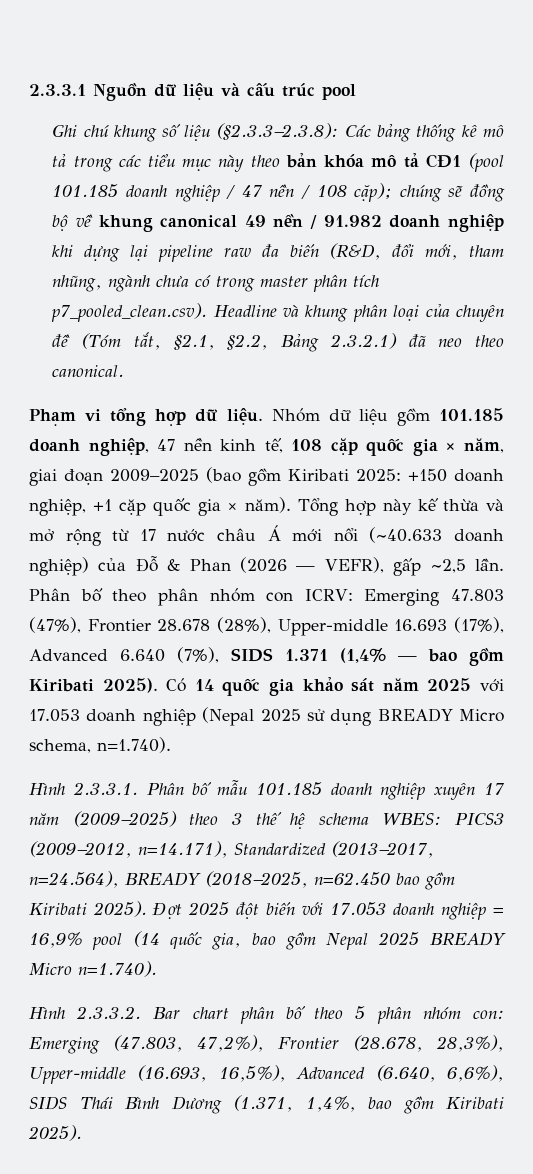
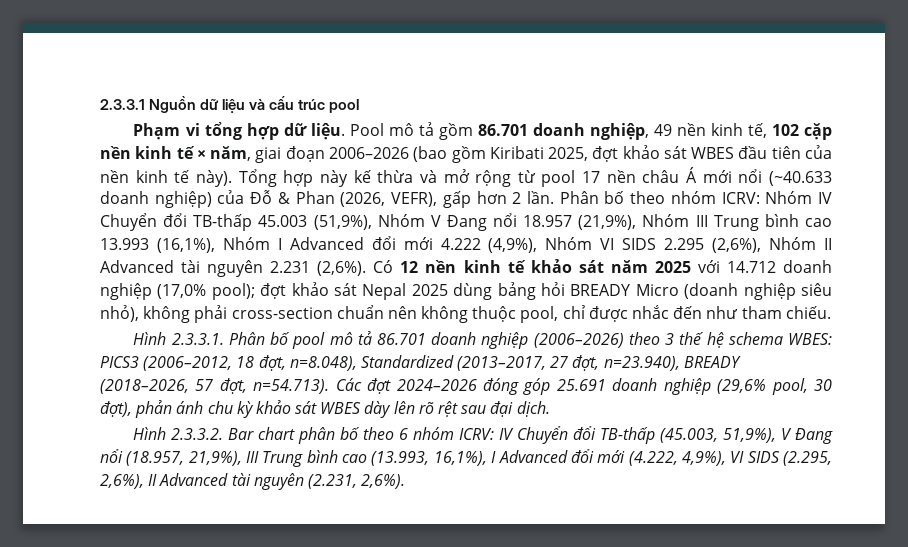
- Ghi chú khung số liệu (§2.3.3–2.3.8): Các bảng thống kê mô tả trong các tiểu mục này theo bản khóa mô tả CĐ1 (pool 101.185 doanh nghiệp / 47 nền / 108 cặp); chúng sẽ đồng bộ về khung canonical 49 nền / 91.982 doanh nghiệp khi dựng lại pipeline raw đa biến (R&D, đổi mới, tham nhũng, ngành chưa có trong master phân tích p7_pooled_clean.csv). Headline và khung phân loại của chuyên đề (Tóm tắt, §2.1, §2.2, Bảng 2.3.2.1) đã neo theo canonical.
- Nhóm dữ liệu gồm 101.185 doanh nghiệp, 47 nền kinh tế, 108 cặp quốc gia × năm, giai đoạn 2009–2025 (bao gồm Kiribati 2025: +150 doanh nghiệp, +1 cặp quốc gia × năm).
+ Pool mô tả gồm 86.701 doanh nghiệp, 49 nền kinh tế, 102 cặp nền kinh tế × năm, giai đoạn 2006–2026 (bao gồm Kiribati 2025, đợt khảo sát WBES đầu tiên của nền kinh tế này).
- Tổng hợp này kế thừa và mở rộng từ 17 nước châu Á mới nổi (~40.633 doanh nghiệp) của Đỗ & Phan (2026 — VEFR), gấp ~2,5 lần. Phân bố theo phân nhóm con ICRV: Emerging 47.803 (47%), Frontier 28.678 (28%), Upper-middle 16.693 (17%), Advanced 6.640 (7%), SIDS 1.371 (1,4% — bao gồm Kiribati 2025). Có 14 quốc gia khảo sát năm 2025 với 17.053 doanh nghiệp (Nepal 2025 sử dụng BREADY Micro schema, n=1.740).
- Hình 2.3.3.1. Phân bố mẫu 101.185 doanh nghiệp xuyên 17 năm (2009–2025) theo 3 thế hệ schema WBES: PICS3 (2009–2012, n=14.171), Standardized (2013–2017, n=24.564), BREADY (2018–2025, n=62.450 bao gồm Kiribati 2025). Đợt 2025 đột biến với 17.053 doanh nghiệp = 16,9% pool (14 quốc gia, bao gồm Nepal 2025 BREADY Micro n=1.740).
+ Tổng hợp này kế thừa và mở rộng từ pool 17 nền châu Á mới nổi (~40.633 doanh nghiệp) của Đỗ & Phan (2026, VEFR), gấp hơn 2 lần. Phân bố theo nhóm ICRV: Nhóm IV Chuyển đổi TB-thấp 45.003 (51,9%), Nhóm V Đang nổi 18.957 (21,9%), Nhóm III Trung bình cao 13.993 (16,1%), Nhóm I Advanced đổi mới 4.222 (4,9%), Nhóm VI SIDS 2.295 (2,6%), Nhóm II Advanced tài nguyên 2.231 (2,6%). Có 12 nền kinh tế khảo sát năm 2025 với 14.712 doanh nghiệp (17,0% pool); đợt khảo sát Nepal 2025 dùng bảng hỏi BREADY Micro (doanh nghiệp siêu nhỏ), không phải cross-section chuẩn nên không thuộc pool, chỉ được nhắc đến như tham chiếu.
+ Hình 2.3.3.1. Phân bố pool mô tả 86.701 doanh nghiệp (2006–2026) theo 3 thế hệ schema WBES: PICS3 (2006–2012, 18 đợt, n=8.048), Standardized (2013–2017, 27 đợt, n=23.940), BREADY (2018–2026, 57 đợt, n=54.713). Các đợt 2024–2026 đóng góp 25.691 doanh nghiệp (29,6% pool, 30 đợt), phản ánh chu kỳ khảo sát WBES dày lên rõ rệt sau đại dịch.
- Hình 2.3.3.2. Bar chart phân bố theo 5 phân nhóm con: Emerging (47.803, 47,2%), Frontier (28.678, 28,3%), Upper-middle (16.693, 16,5%), Advanced (6.640, 6,6%), SIDS Thái Bình Dương (1.371, 1,4%, bao gồm Kiribati 2025).
+ Hình 2.3.3.2. Bar chart phân bố theo 6 nhóm ICRV: IV Chuyển đổi TB-thấp (45.003, 51,9%), V Đang nổi (18.957, 21,9%), III Trung bình cao (13.993, 16,1%), I Advanced đổi mới (4.222, 4,9%), VI SIDS (2.295, 2,6%), II Advanced tài nguyên (2.231, 2,6%).

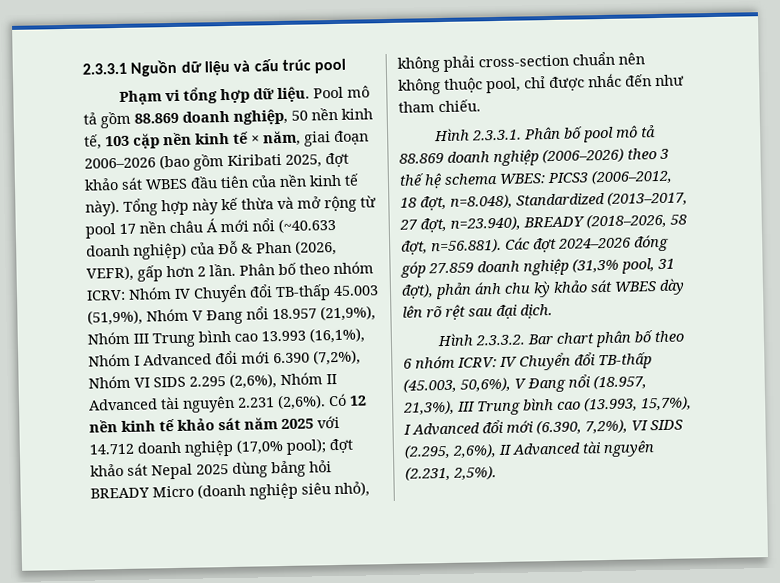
- Pool mô tả gồm 86.701 doanh nghiệp, 49 nền kinh tế, 102 cặp nền kinh tế × năm, giai đoạn 2006–2026 (bao gồm Kiribati 2025, đợt khảo sát WBES đầu tiên của nền kinh tế này).
+ Pool mô tả gồm 88.869 doanh nghiệp, 50 nền kinh tế, 103 cặp nền kinh tế × năm, giai đoạn 2006–2026 (bao gồm Kiribati 2025, đợt khảo sát WBES đầu tiên của nền kinh tế này).
- Phân bố theo nhóm ICRV: Nhóm IV Chuyển đổi TB-thấp 45.003 (51,9%), Nhóm V Đang nổi 18.957 (21,9%), Nhóm III Trung bình cao 13.993 (16,1%), Nhóm I Advanced đổi mới 4.222 (4,9%), Nhóm VI SIDS 2.295 (2,6%), Nhóm II Advanced tài nguyên 2.231 (2,6%).
+ Phân bố theo nhóm ICRV: Nhóm IV Chuyển đổi TB-thấp 45.003 (51,9%), Nhóm V Đang nổi 18.957 (21,9%), Nhóm III Trung bình cao 13.993 (16,1%), Nhóm I Advanced đổi mới 6.390 (7,2%), Nhóm VI SIDS 2.295 (2,6%), Nhóm II Advanced tài nguyên 2.231 (2,6%).
- Hình 2.3.3.1. Phân bố pool mô tả 86.701 doanh nghiệp (2006–2026) theo 3 thế hệ schema WBES: PICS3 (2006–2012, 18 đợt, n=8.048), Standardized (2013–2017, 27 đợt, n=23.940), BREADY (2018–2026, 57 đợt, n=54.713). Các đợt 2024–2026 đóng góp 25.691 doanh nghiệp (29,6% pool, 30 đợt), phản ánh chu kỳ khảo sát WBES dày lên rõ rệt sau đại dịch.
+ Hình 2.3.3.1. Phân bố pool mô tả 88.869 doanh nghiệp (2006–2026) theo 3 thế hệ schema WBES: PICS3 (2006–2012, 18 đợt, n=8.048), Standardized (2013–2017, 27 đợt, n=23.940), BREADY (2018–2026, 58 đợt, n=56.881). Các đợt 2024–2026 đóng góp 27.859 doanh nghiệp (31,3% pool, 31 đợt), phản ánh chu kỳ khảo sát WBES dày lên rõ rệt sau đại dịch.
- Hình 2.3.3.2. Bar chart phân bố theo 6 nhóm ICRV: IV Chuyển đổi TB-thấp (45.003, 51,9%), V Đang nổi (18.957, 21,9%), III Trung bình cao (13.993, 16,1%), I Advanced đổi mới (4.222, 4,9%), VI SIDS (2.295, 2,6%), II Advanced tài nguyên (2.231, 2,6%).
+ Hình 2.3.3.2. Bar chart phân bố theo 6 nhóm ICRV: IV Chuyển đổi TB-thấp (45.003, 50,6%), V Đang nổi (18.957, 21,3%), III Trung bình cao (13.993, 15,7%), I Advanced đổi mới (6.390, 7,2%), VI SIDS (2.295, 2,6%), II Advanced tài nguyên (2.231, 2,5%).

